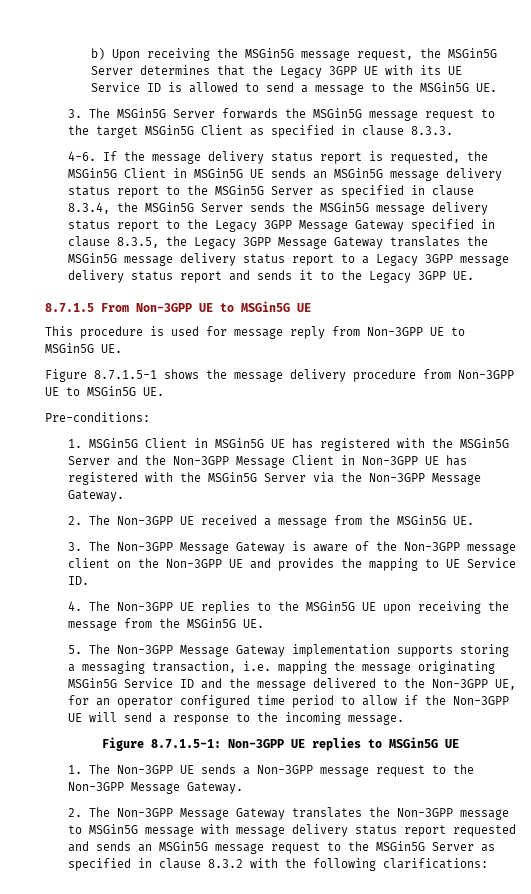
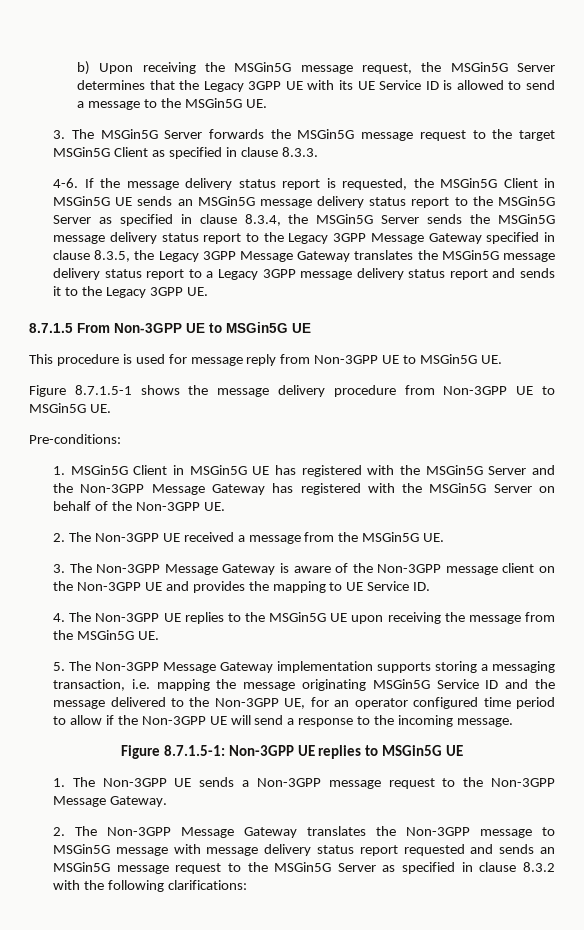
- 1. MSGin5G Client in MSGin5G UE has registered with the MSGin5G Server and the Non-3GPP Message Client in Non-3GPP UE has registered with the MSGin5G Server via the Non-3GPP Message Gateway.
+ 1. MSGin5G Client in MSGin5G UE has registered with the MSGin5G Server and the Non-3GPP Message Gateway has registered with the MSGin5G Server on behalf of the Non-3GPP UE.

